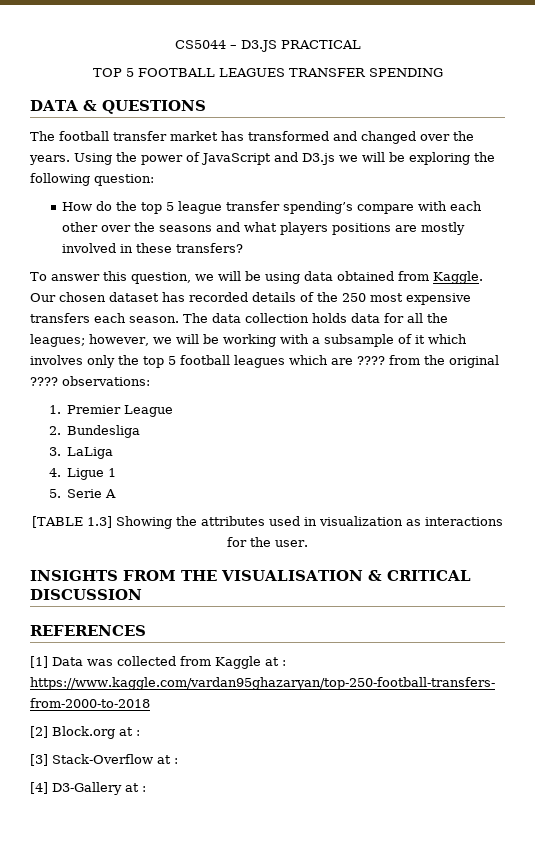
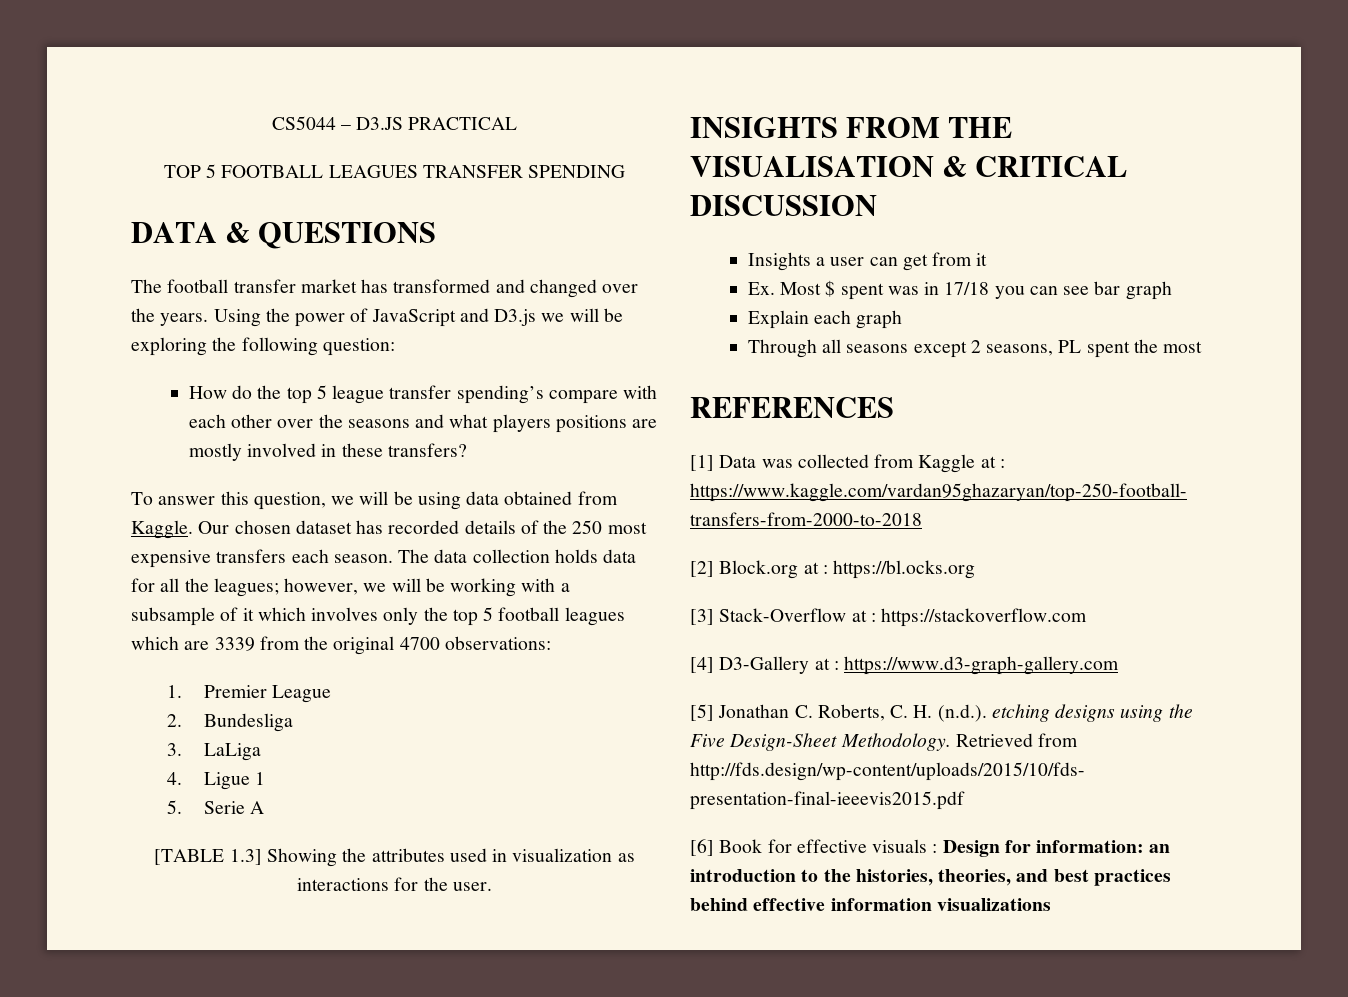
- The data collection holds data for all the leagues; however, we will be working with a subsample of it which involves only the top 5 football leagues which are ???? from the original ???? observations:
+ The data collection holds data for all the leagues; however, we will be working with a subsample of it which involves only the top 5 football leagues which are 3339 from the original 4700 observations:
+ Insights a user can get from it
+ Ex. Most $ spent was in 17/18 you can see bar graph
+ Explain each graph
+ Through all seasons except 2 seasons, PL spent the most
- [2] Block.org at :
+ [2] Block.org at : https://bl.ocks.org
- [3] Stack-Overflow at :
+ [3] Stack-Overflow at : https://stackoverflow.com
- [4] D3-Gallery at :
+ [4] D3-Gallery at : https://www.d3-graph-gallery.com
+ [5] Jonathan C. Roberts, C. H. (n.d.). etching designs using the Five Design-Sheet Methodology. Retrieved from http://fds.design/wp-content/uploads/2015/10/fds- presentation-final-ieeevis2015.pdf
+ [6] Book for effective visuals : Design for information: an introduction to the histories, theories, and best practices behind effective information visualizations

